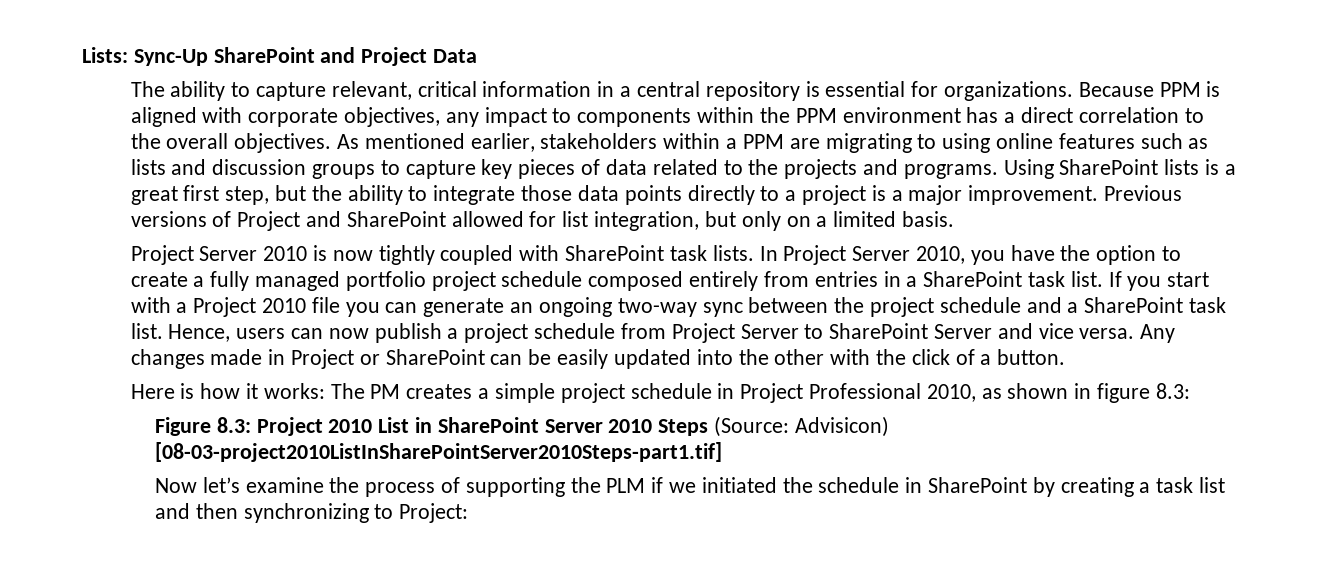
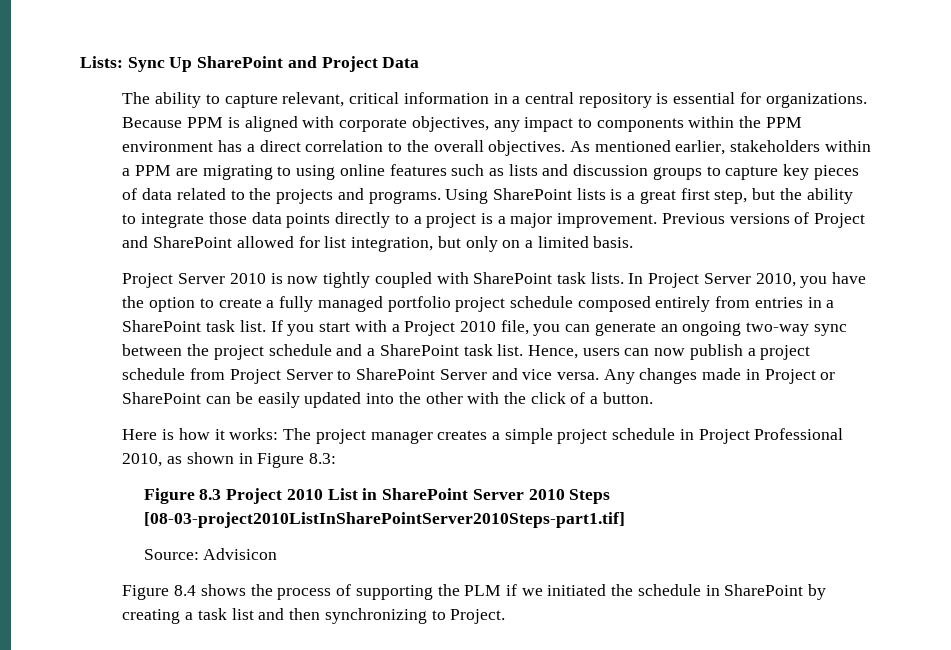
- Lists: Sync-Up SharePoint and Project Data
+ Lists: Sync Up SharePoint and Project Data
- If you start with a Project 2010 file you can generate an ongoing two-way sync between the project schedule and a SharePoint task list.
+ If you start with a Project 2010 file, you can generate an ongoing two-way sync between the project schedule and a SharePoint task list.
- Here is how it works: The PM creates a simple project schedule in Project Professional 2010, as shown in figure 8.3:
+ Here is how it works: The project manager creates a simple project schedule in Project Professional 2010, as shown in Figure 8.3:
- Figure 8.3: Project 2010 List in SharePoint Server 2010 Steps (Source: Advisicon) [08-03-project2010ListInSharePointServer2010Steps-part1.tif]
+ Figure 8.3 Project 2010 List in SharePoint Server 2010 Steps [08-03-project2010ListInSharePointServer2010Steps-part1.tif]
- Now let’s examine the process of supporting the PLM if we initiated the schedule in SharePoint by creating a task list and then synchronizing to Project:
+ Source: Advisicon
+ Figure 8.4 shows the process of supporting the PLM if we initiated the schedule in SharePoint by creating a task list and then synchronizing to Project.

